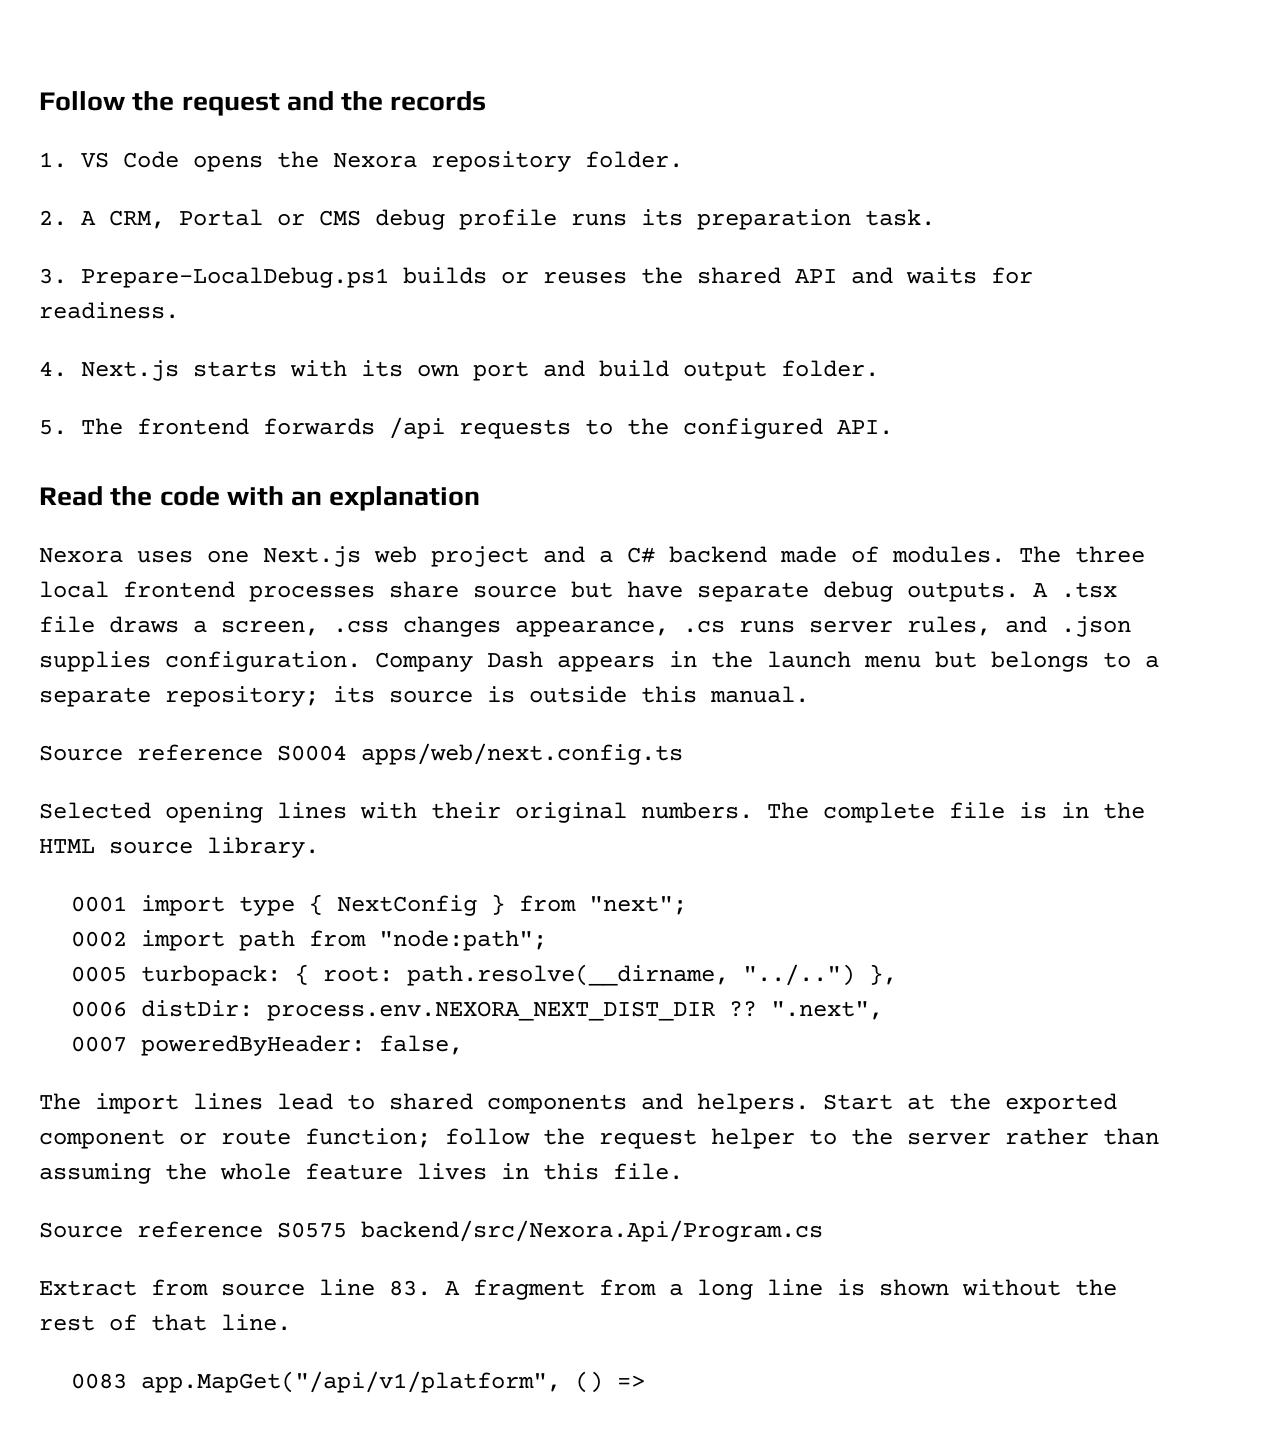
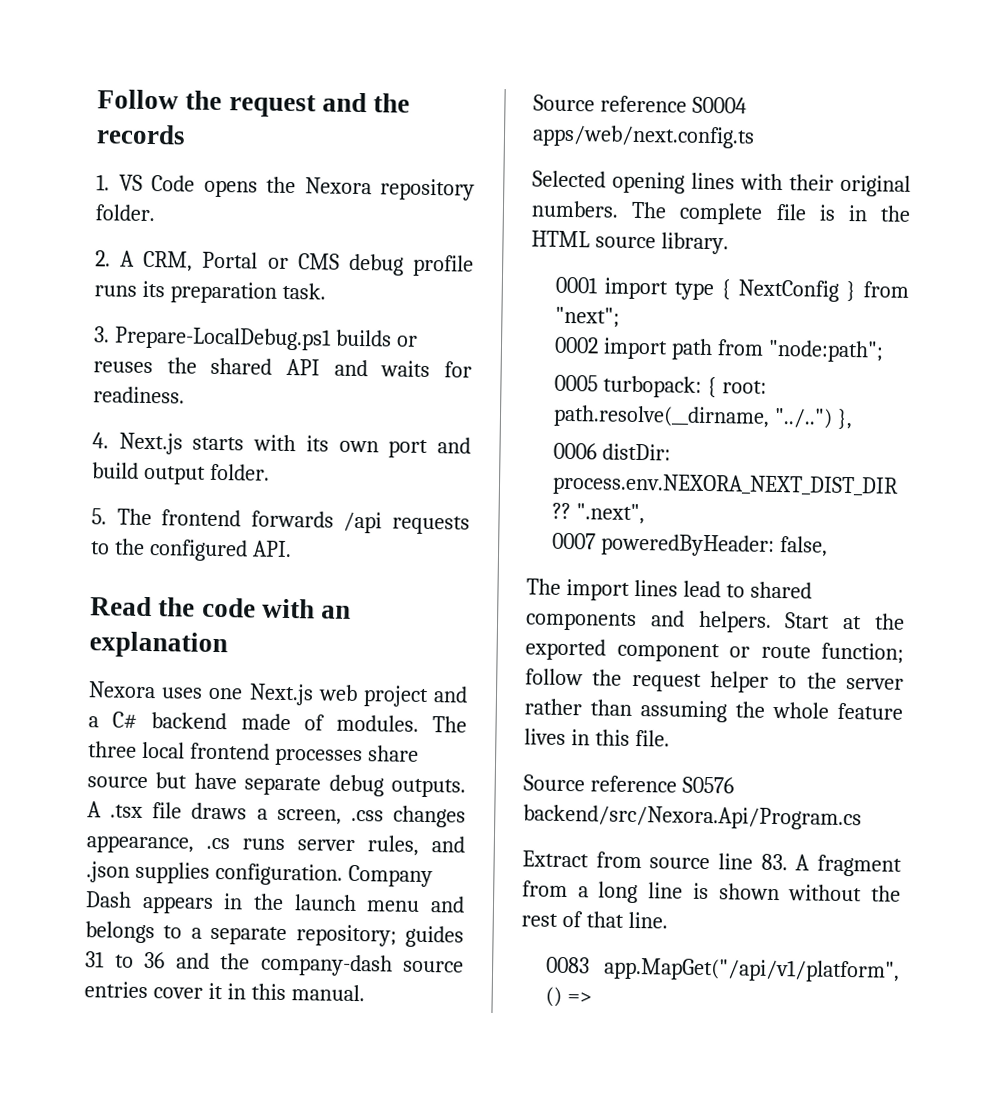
- Company Dash appears in the launch menu but belongs to a separate repository; its source is outside this manual.
+ Company Dash appears in the launch menu and belongs to a separate repository; guides 31 to 36 and the company-dash source entries cover it in this manual.
- Source reference S0575 backend/src/Nexora.Api/Program.cs
+ Source reference S0576 backend/src/Nexora.Api/Program.cs

